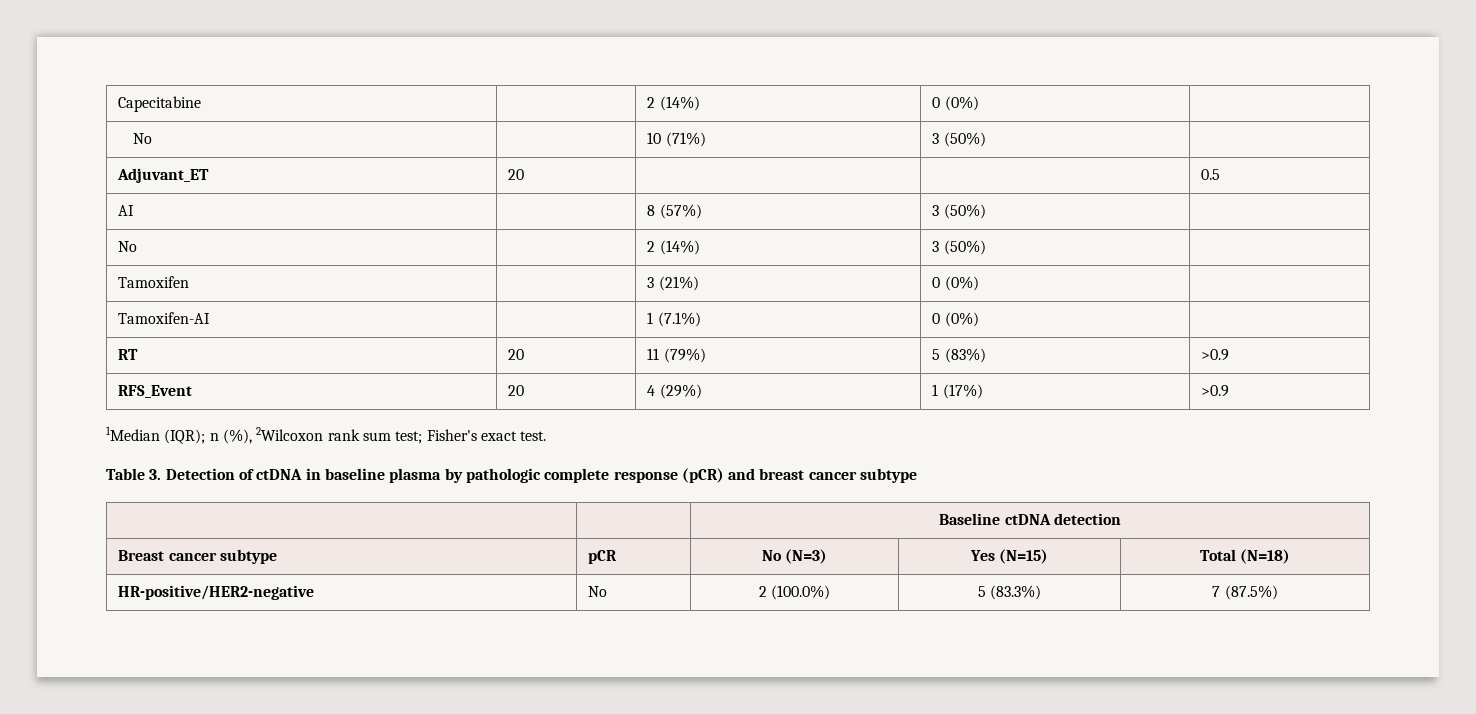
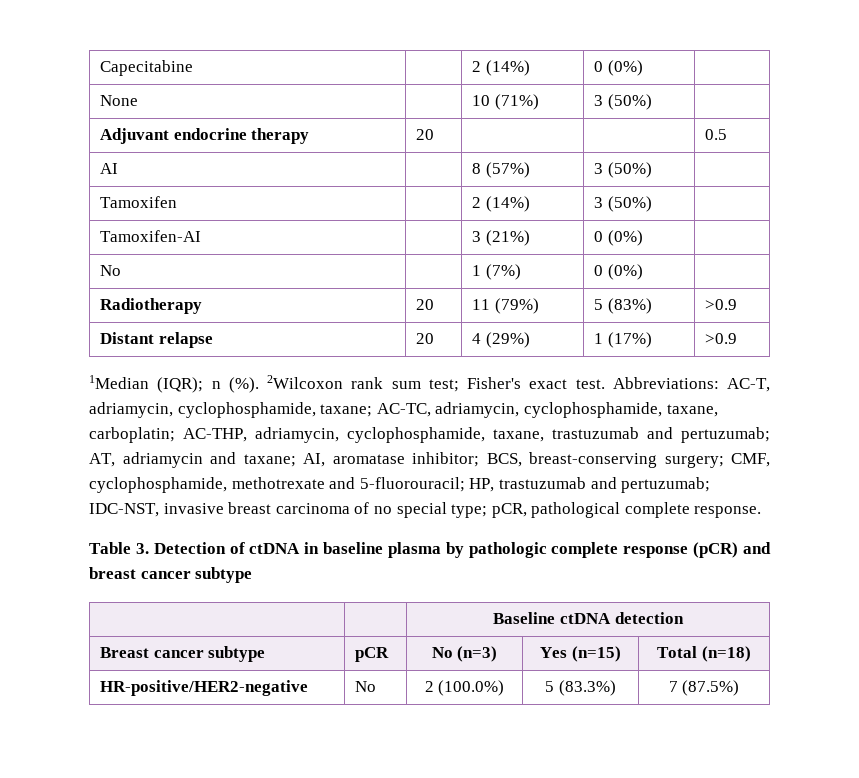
- No | | 10 (71%) | 3 (50%) |
+ None | | 10 (71%) | 3 (50%) |
- Adjuvant_ET | 20 | | | 0.5
+ Adjuvant endocrine therapy | 20 | | | 0.5
- No | | 2 (14%) | 3 (50%) |
+ Tamoxifen | | 2 (14%) | 3 (50%) |
- Tamoxifen | | 3 (21%) | 0 (0%) |
+ Tamoxifen-AI | | 3 (21%) | 0 (0%) |
- Tamoxifen-AI | | 1 (7.1%) | 0 (0%) |
- RT | 20 | 11 (79%) | 5 (83%) | >0.9
+ No | | 1 (7%) | 0 (0%) |
+ Radiotherapy | 20 | 11 (79%) | 5 (83%) | >0.9
- RFS_Event | 20 | 4 (29%) | 1 (17%) | >0.9
+ Distant relapse | 20 | 4 (29%) | 1 (17%) | >0.9
- 1Median (IQR); n (%), 2Wilcoxon rank sum test; Fisher's exact test.
+ 1Median (IQR); n (%). 2Wilcoxon rank sum test; Fisher's exact test. Abbreviations: AC-T, adriamycin, cyclophosphamide, taxane; AC-TC, adriamycin, cyclophosphamide, taxane, carboplatin; AC-THP, adriamycin, cyclophosphamide, taxane, trastuzumab and pertuzumab; AT, adriamycin and taxane; AI, aromatase inhibitor; BCS, breast-conserving surgery; CMF, cyclophosphamide, methotrexate and 5-fluorouracil; HP, trastuzumab and pertuzumab; IDC-NST, invasive breast carcinoma of no special type; pCR, pathological complete response.
- Breast cancer subtype | pCR | No (N=3) | Yes (N=15) | Total (N=18)
+ Breast cancer subtype | pCR | No (n=3) | Yes (n=15) | Total (n=18)

